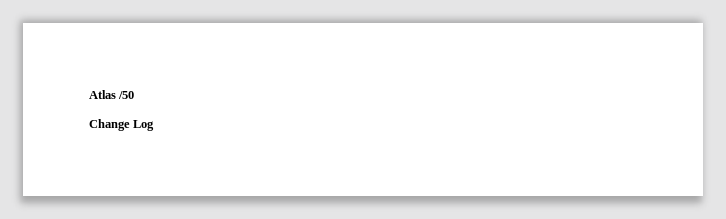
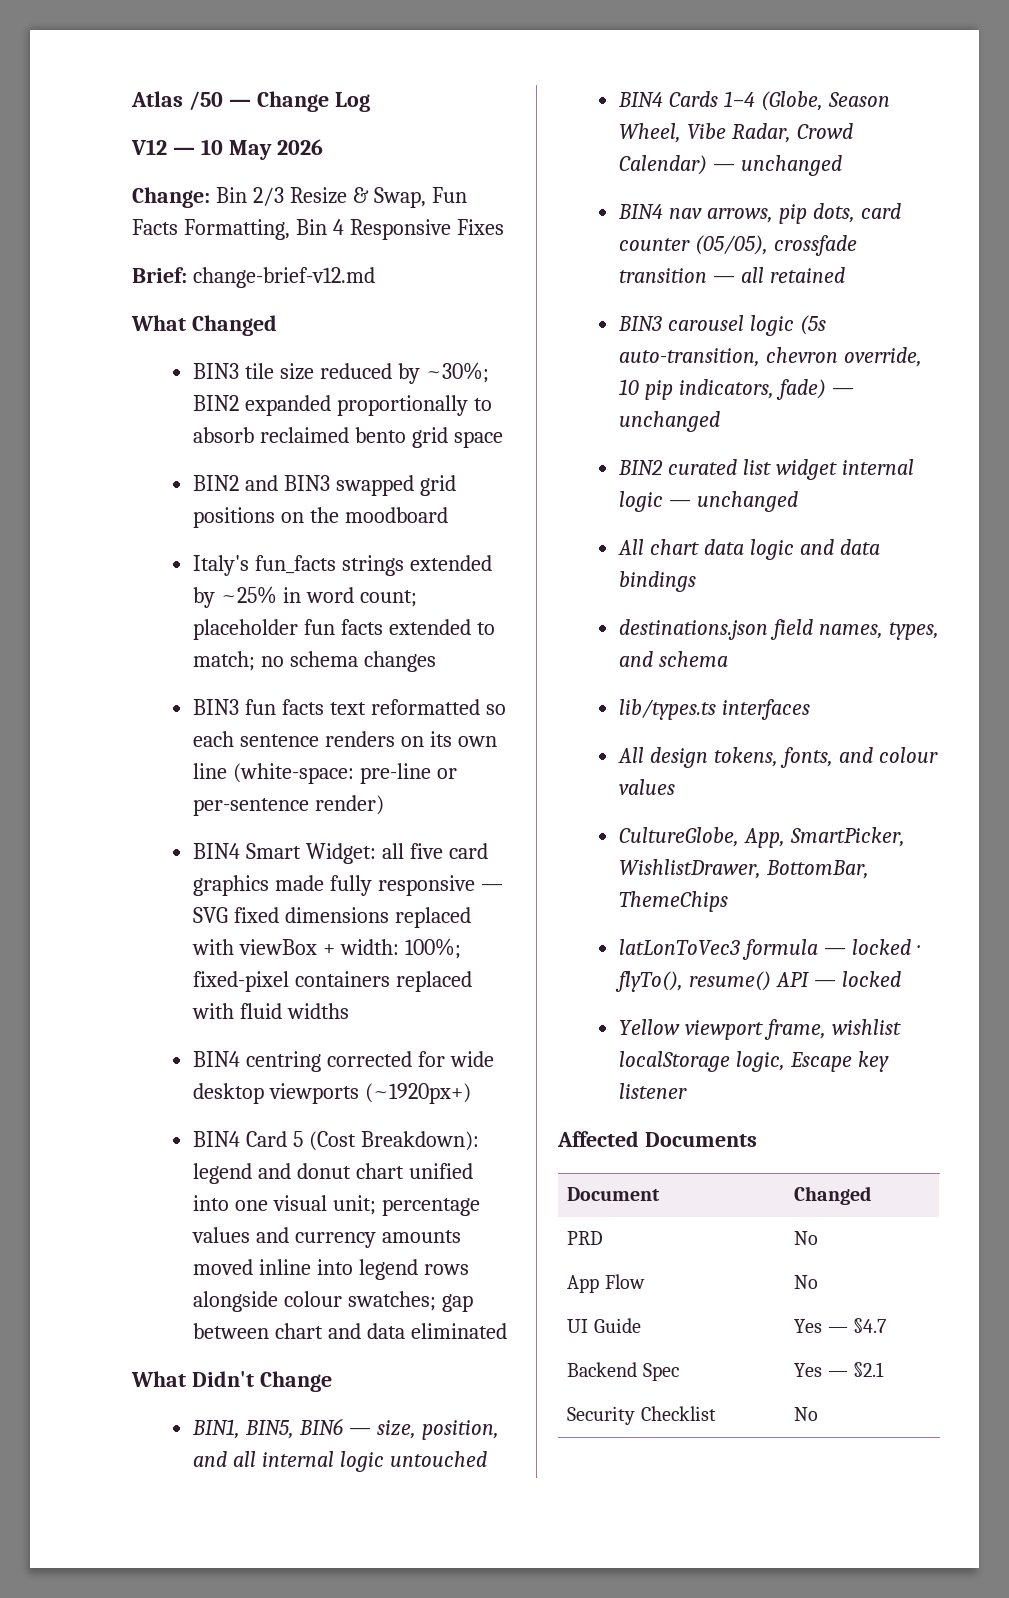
- Atlas /50
- Change Log
+ Atlas /50 — Change Log
+ V12 — 10 May 2026
+ Change: Bin 2/3 Resize & Swap, Fun Facts Formatting, Bin 4 Responsive Fixes
+ Brief: change-brief-v12.md
+ What Changed
+ BIN3 tile size reduced by ~30%; BIN2 expanded proportionally to absorb reclaimed bento grid space
+ BIN2 and BIN3 swapped grid positions on the moodboard
+ Italy's fun_facts strings extended by ~25% in word count; placeholder fun facts extended to match; no schema changes
+ BIN3 fun facts text reformatted so each sentence renders on its own line (white-space: pre-line or per-sentence render)
+ BIN4 Smart Widget: all five card graphics made fully responsive — SVG fixed dimensions replaced with viewBox + width: 100%; fixed-pixel containers replaced with fluid widths
+ BIN4 centring corrected for wide desktop viewports (~1920px+)
+ BIN4 Card 5 (Cost Breakdown): legend and donut chart unified into one visual unit; percentage values and currency amounts moved inline into legend rows alongside colour swatches; gap between chart and data eliminated
+ What Didn't Change
+ BIN1, BIN5, BIN6 — size, position, and all internal logic untouched
+ BIN4 Cards 1–4 (Globe, Season Wheel, Vibe Radar, Crowd Calendar) — unchanged
+ BIN4 nav arrows, pip dots, card counter (05/05), crossfade transition — all retained
+ BIN3 carousel logic (5s auto-transition, chevron override, 10 pip indicators, fade) — unchanged
+ BIN2 curated list widget internal logic — unchanged
+ All chart data logic and data bindings
+ destinations.json field names, types, and schema
+ lib/types.ts interfaces
+ All design tokens, fonts, and colour values
+ CultureGlobe, App, SmartPicker, WishlistDrawer, BottomBar, ThemeChips
+ latLonToVec3 formula — locked · flyTo(), resume() API — locked
+ Yellow viewport frame, wishlist localStorage logic, Escape key listener
+ Affected Documents
+ Document | Changed
+ PRD | No
+ App Flow | No
+ UI Guide | Yes — §4.7
+ Backend Spec | Yes — §2.1
+ Security Checklist | No

